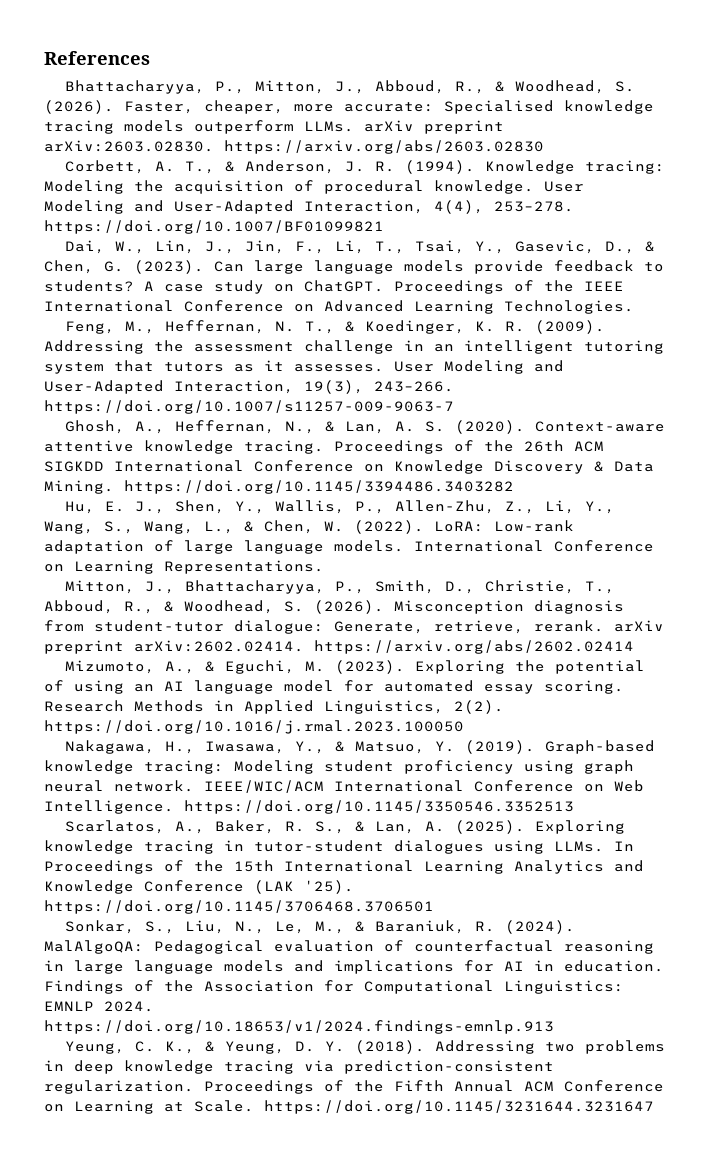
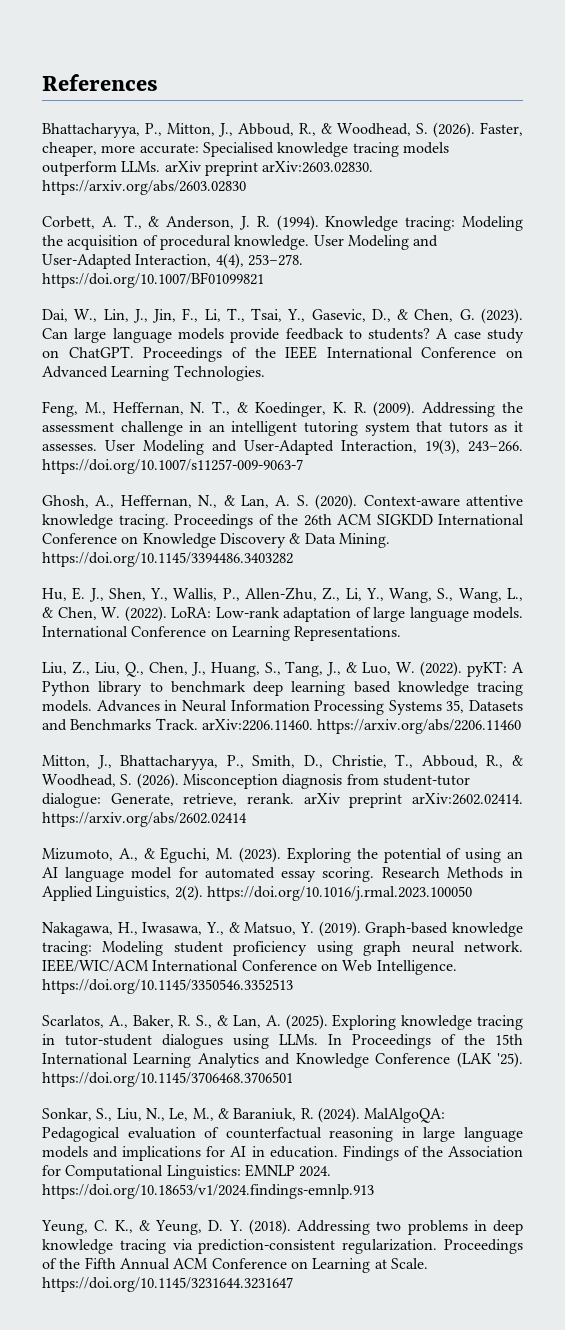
+ Liu, Z., Liu, Q., Chen, J., Huang, S., Tang, J., & Luo, W. (2022). pyKT: A Python library to benchmark deep learning based knowledge tracing models. Advances in Neural Information Processing Systems 35, Datasets and Benchmarks Track. arXiv:2206.11460. https://arxiv.org/abs/2206.11460

